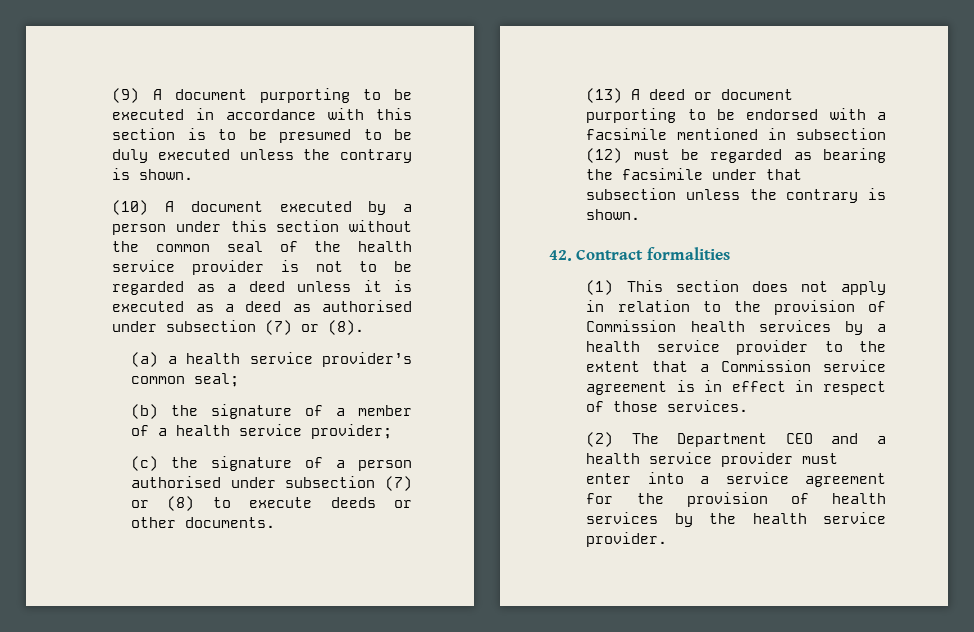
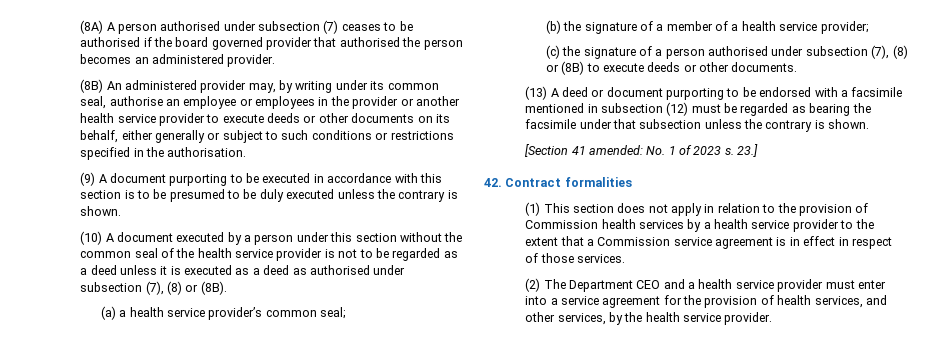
+ (8A) A person authorised under subsection (7) ceases to be authorised if the board governed provider that authorised the person becomes an administered provider.
+ (8B) An administered provider may, by writing under its common seal, authorise an employee or employees in the provider or another health service provider to execute deeds or other documents on its behalf, either generally or subject to such conditions or restrictions specified in the authorisation.
- (10) A document executed by a person under this section without the common seal of the health service provider is not to be regarded as a deed unless it is executed as a deed as authorised under subsection (7) or (8).
+ (10) A document executed by a person under this section without the common seal of the health service provider is not to be regarded as a deed unless it is executed as a deed as authorised under subsection (7), (8) or (8B).
- (c) the signature of a person authorised under subsection (7) or (8) to execute deeds or other documents.
+ (c) the signature of a person authorised under subsection (7), (8) or (8B) to execute deeds or other documents.
+ [Section 41 amended: No. 1 of 2023 s. 23.]
- (2) The Department CEO and a health service provider must enter into a service agreement for the provision of health services by the health service provider.
+ (2) The Department CEO and a health service provider must enter into a service agreement for the provision of health services, and other services, by the health service provider.

